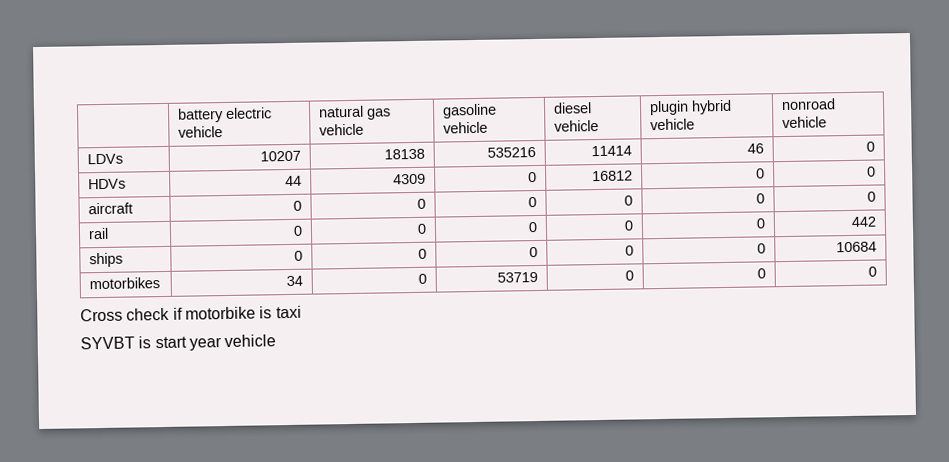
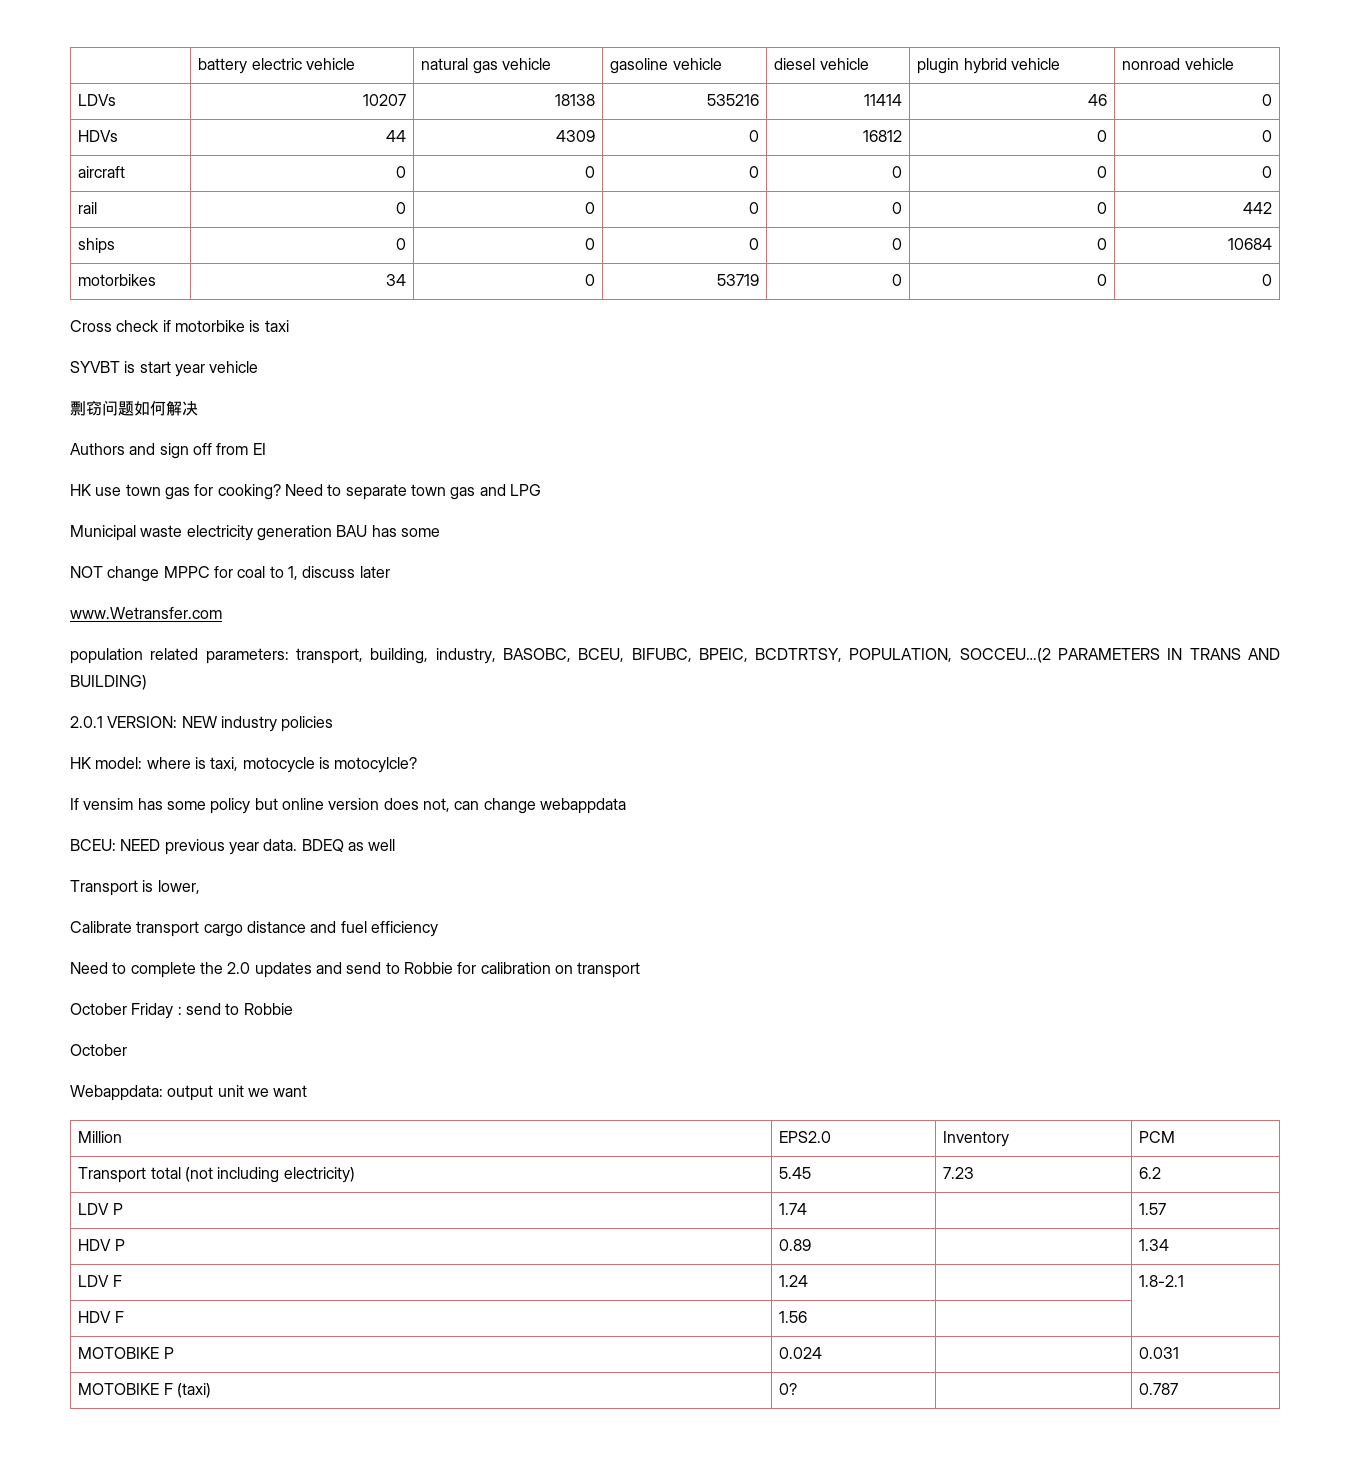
+ 剽窃问题如何解决
+ Authors and sign off from EI
+ HK use town gas for cooking? Need to separate town gas and LPG
+ Municipal waste electricity generation BAU has some
+ NOT change MPPC for coal to 1, discuss later
+ www.Wetransfer.com
+ population related parameters: transport, building, industry, BASOBC, BCEU, BIFUBC, BPEIC, BCDTRTSY, POPULATION, SOCCEU…(2 PARAMETERS IN TRANS AND BUILDING)
+ 2.0.1 VERSION: NEW industry policies
+ HK model: where is taxi, motocycle is motocylcle?
+ If vensim has some policy but online version does not, can change webappdata
+ BCEU: NEED previous year data. BDEQ as well
+ Transport is lower,
+ Calibrate transport cargo distance and fuel efficiency
+ Need to complete the 2.0 updates and send to Robbie for calibration on transport
+ October Friday : send to Robbie
+ October
+ Webappdata: output unit we want
+ Million | EPS2.0 | Inventory | PCM
+ Transport total (not including electricity) | 5.45 | 7.23 | 6.2
+ LDV P | 1.74 | | 1.57
+ HDV P | 0.89 | | 1.34
+ LDV F | 1.24 | | 1.8-2.1
+ HDV F | 1.56 | |
+ MOTOBIKE P | 0.024 | | 0.031
+ MOTOBIKE F (taxi) | 0? | | 0.787

